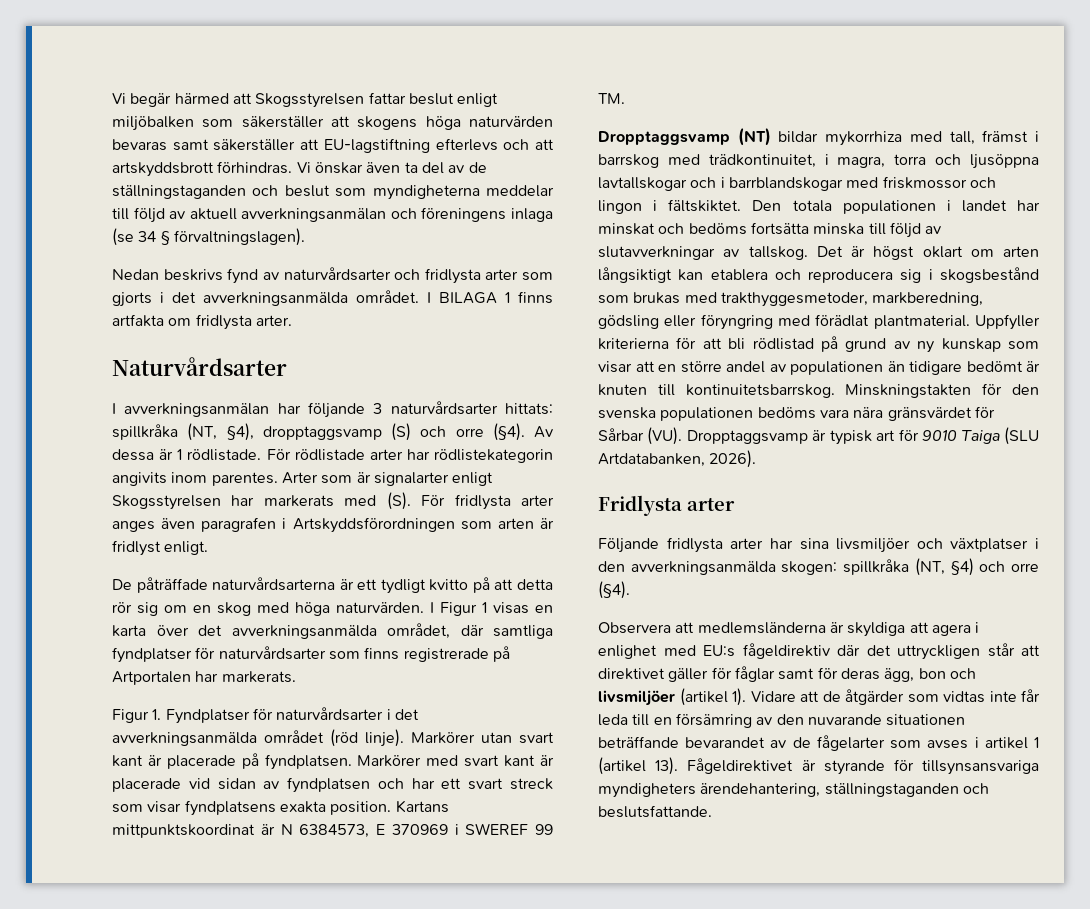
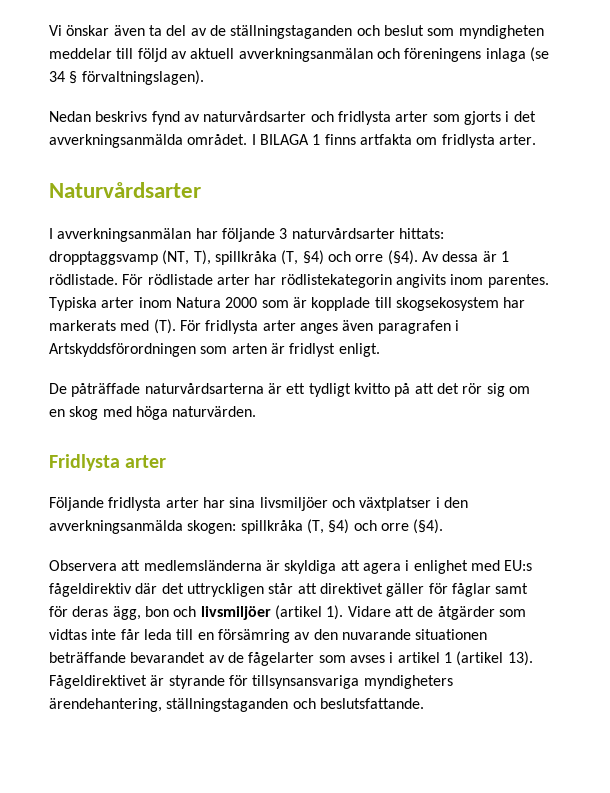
- Vi begär härmed att Skogsstyrelsen fattar beslut enligt miljöbalken som säkerställer att skogens höga naturvärden bevaras samt säkerställer att EU-lagstiftning efterlevs och att artskyddsbrott förhindras. Vi önskar även ta del av de ställningstaganden och beslut som myndigheterna meddelar till följd av aktuell avverkningsanmälan och föreningens inlaga (se 34 § förvaltningslagen).
+ Vi önskar även ta del av de ställningstaganden och beslut som myndigheten meddelar till följd av aktuell avverkningsanmälan och föreningens inlaga (se 34 § förvaltningslagen).
- I avverkningsanmälan har följande 3 naturvårdsarter hittats: spillkråka (NT, §4), dropptaggsvamp (S) och orre (§4).
+ I avverkningsanmälan har följande 3 naturvårdsarter hittats: dropptaggsvamp (NT, T), spillkråka (T, §4) och orre (§4).
- Arter som är signalarter enligt Skogsstyrelsen har markerats med (S). För fridlysta arter anges även paragrafen i Artskyddsförordningen som arten är fridlyst enligt.
+ Typiska arter inom Natura 2000 som är kopplade till skogsekosystem har markerats med (T). För fridlysta arter anges även paragrafen i Artskyddsförordningen som arten är fridlyst enligt.
- De påträffade naturvårdsarterna är ett tydligt kvitto på att detta rör sig om en skog med höga naturvärden. I Figur 1 visas en karta över det avverkningsanmälda området, där samtliga fyndplatser för naturvårdsarter som finns registrerade på Artportalen har markerats.
- Figur 1. Fyndplatser för naturvårdsarter i det avverkningsanmälda området (röd linje). Markörer utan svart kant är placerade på fyndplatsen. Markörer med svart kant är placerade vid sidan av fyndplatsen och har ett svart streck som visar fyndplatsens exakta position. Kartans mittpunktskoordinat är N 6384573, E 370969 i SWEREF 99 TM.
- Dropptaggsvamp (NT) bildar mykorrhiza med tall, främst i barrskog med trädkontinuitet, i magra, torra och ljusöppna lavtallskogar och i barrblandskogar med friskmossor och lingon i fältskiktet. Den totala populationen i landet har minskat och bedöms fortsätta minska till följd av slutavverkningar av tallskog. Det är högst oklart om arten långsiktigt kan etablera och reproducera sig i skogsbestånd som brukas med trakthyggesmetoder, markberedning, gödsling eller föryngring med förädlat plantmaterial. Uppfyller kriterierna för att bli rödlistad på grund av ny kunskap som visar att en större andel av populationen än tidigare bedömt är knuten till kontinuitetsbarrskog. Minskningstakten för den svenska populationen bedöms vara nära gränsvärdet för Sårbar (VU). Dropptaggsvamp är typisk art för 9010 Taiga (SLU Artdatabanken, 2026).
+ De påträffade naturvårdsarterna är ett tydligt kvitto på att det rör sig om en skog med höga naturvärden.
- Följande fridlysta arter har sina livsmiljöer och växtplatser i den avverkningsanmälda skogen: spillkråka (NT, §4) och orre (§4).
+ Följande fridlysta arter har sina livsmiljöer och växtplatser i den avverkningsanmälda skogen: spillkråka (T, §4) och orre (§4).

